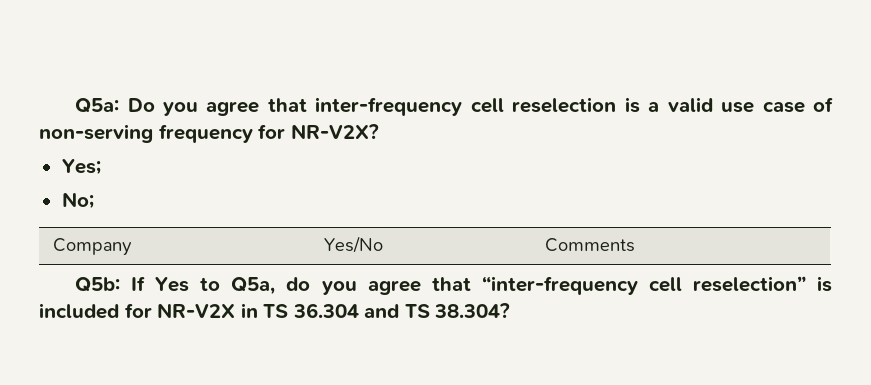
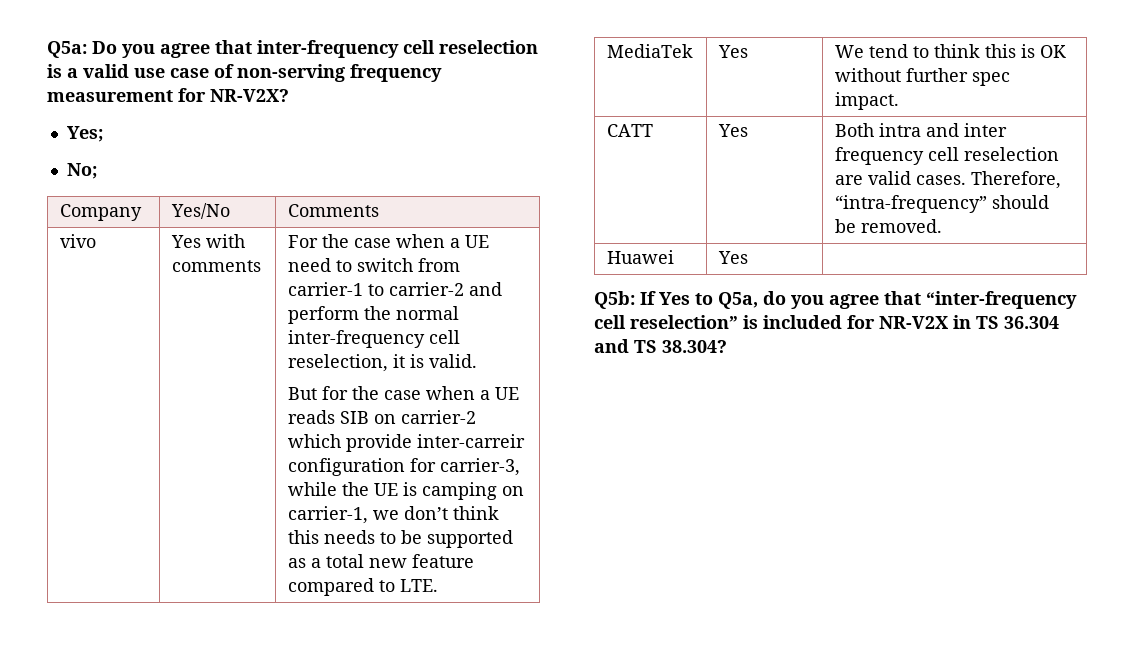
- Q5a: Do you agree that inter-frequency cell reselection is a valid use case of non-serving frequency for NR-V2X?
+ Q5a: Do you agree that inter-frequency cell reselection is a valid use case of non-serving frequency measurement for NR-V2X?
+ vivo | Yes with comments | For the case when a UE need to switch from carrier-1 to carrier-2 and perform the normal inter-frequency cell reselection, it is valid.
+ But for the case when a UE reads SIB on carrier-2 which provide inter-carreir configuration for carrier-3, while the UE is camping on carrier-1, we don’t think this needs to be supported as a total new feature compared to LTE.
+ MediaTek | Yes | We tend to think this is OK without further spec impact.
+ CATT | Yes | Both intra and inter frequency cell reselection are valid cases. Therefore, “intra-frequency” should be removed.
+ Huawei | Yes |

